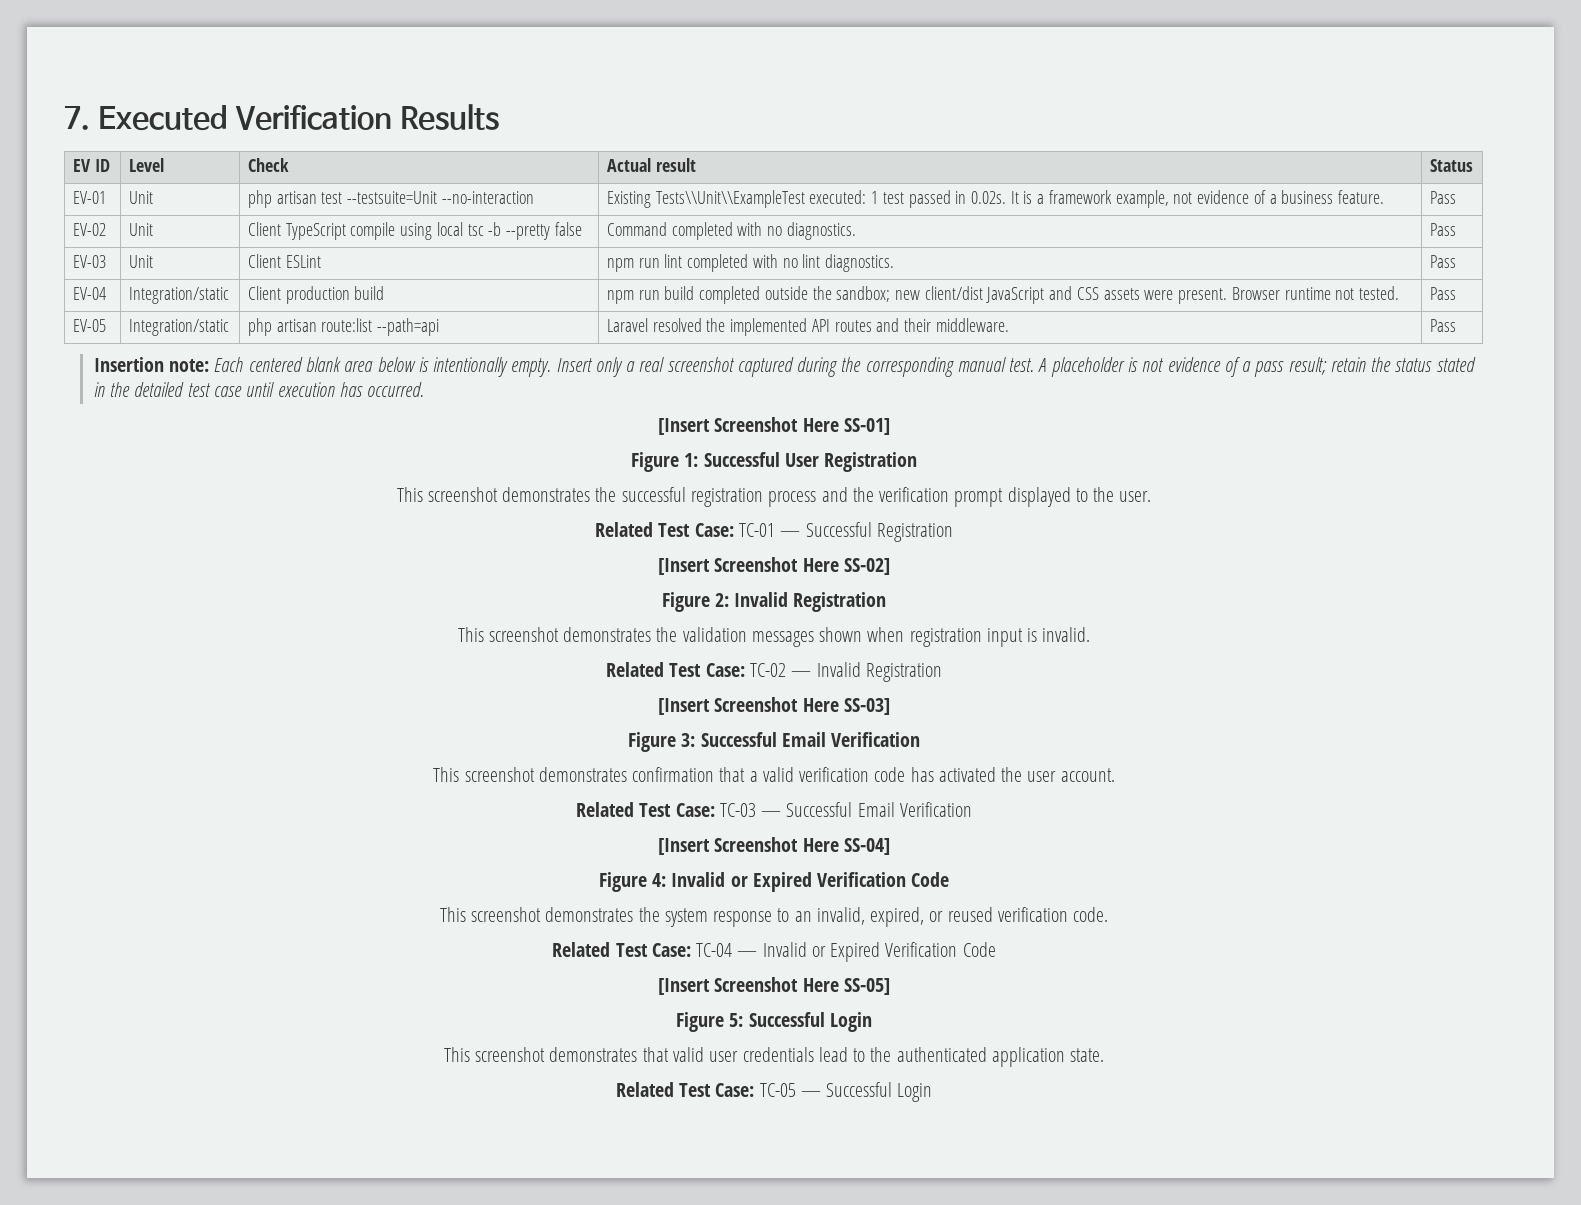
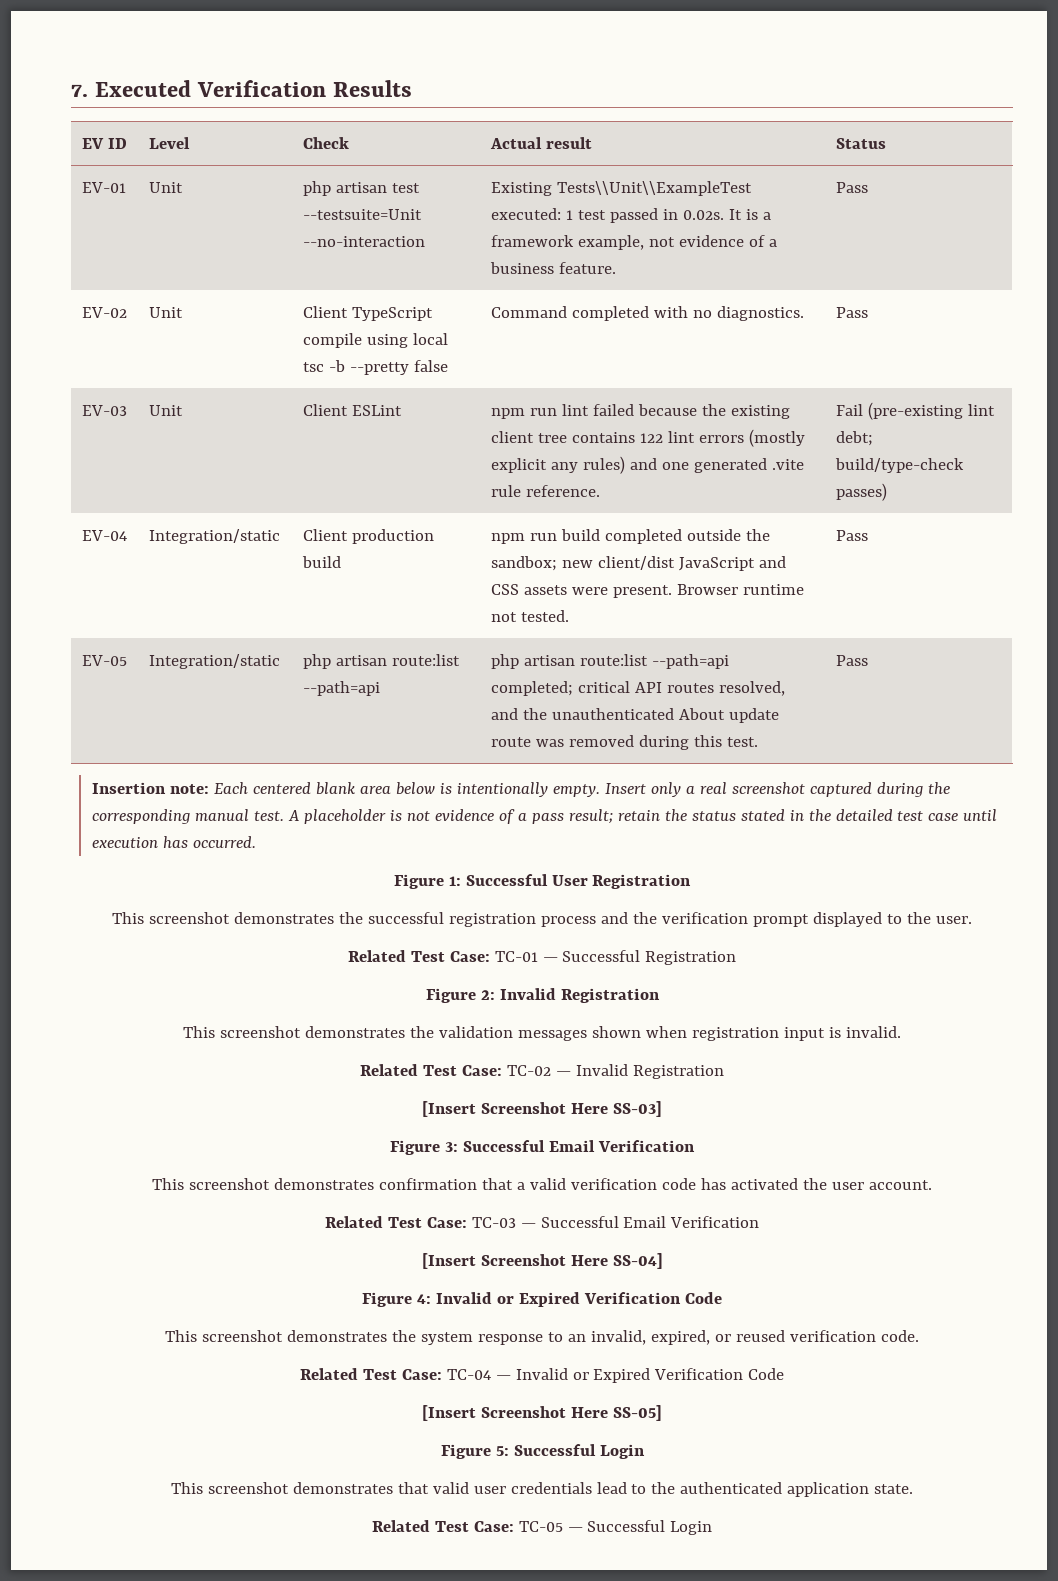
- EV-03 | Unit | Client ESLint | npm run lint completed with no lint diagnostics. | Pass
+ EV-03 | Unit | Client ESLint | npm run lint failed because the existing client tree contains 122 lint errors (mostly explicit any rules) and one generated .vite rule reference. | Fail (pre-existing lint debt; build/type-check passes)
- EV-05 | Integration/static | php artisan route:list --path=api | Laravel resolved the implemented API routes and their middleware. | Pass
+ EV-05 | Integration/static | php artisan route:list --path=api | php artisan route:list --path=api completed; critical API routes resolved, and the unauthenticated About update route was removed during this test. | Pass
- [Insert Screenshot Here SS-01]
- [Insert Screenshot Here SS-02]

